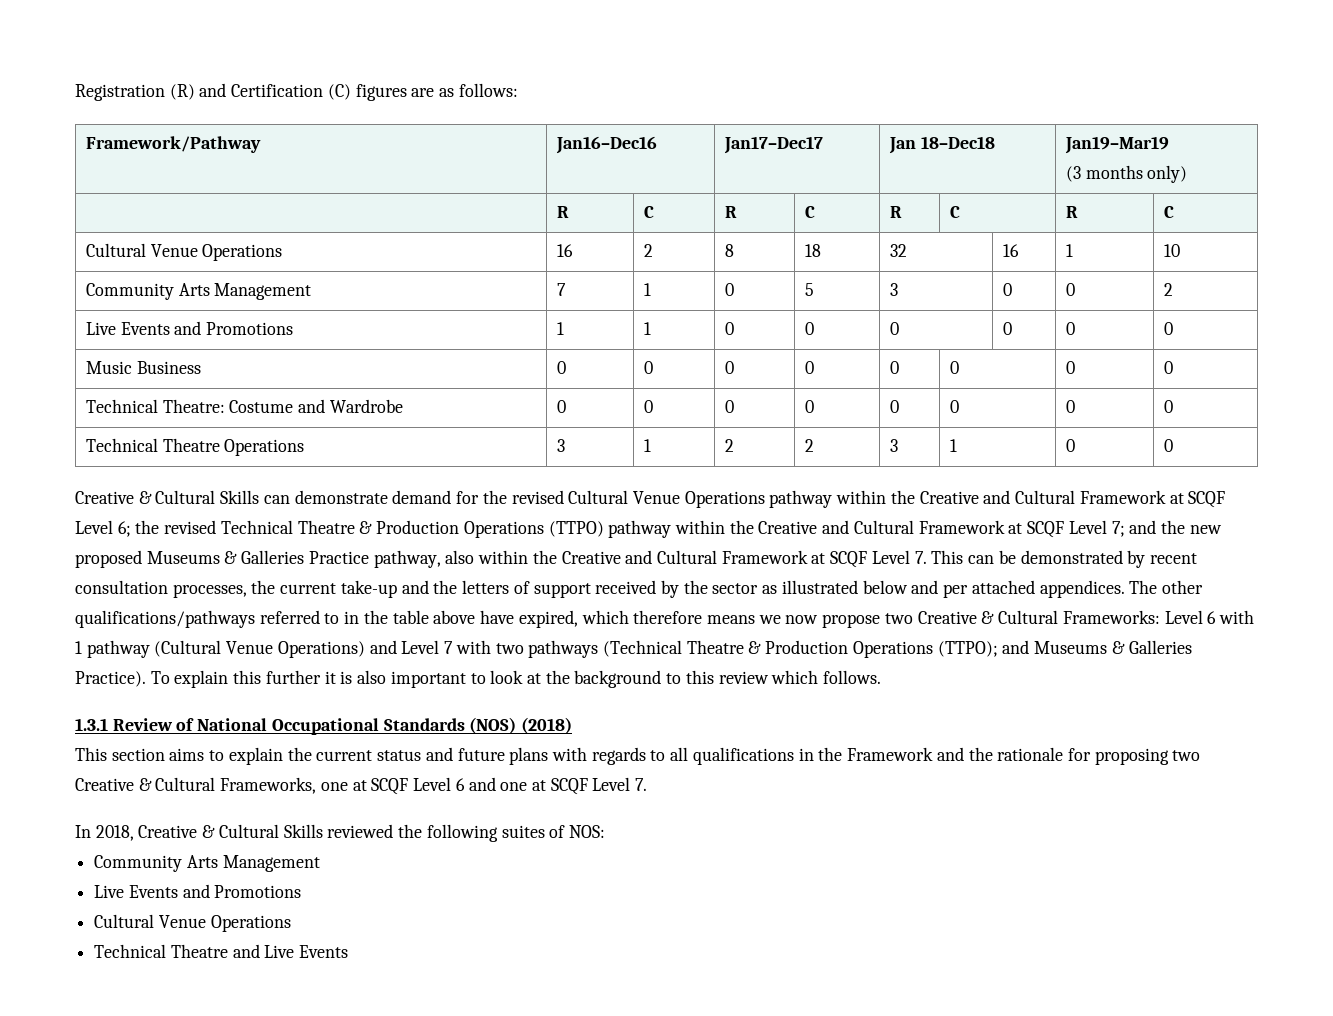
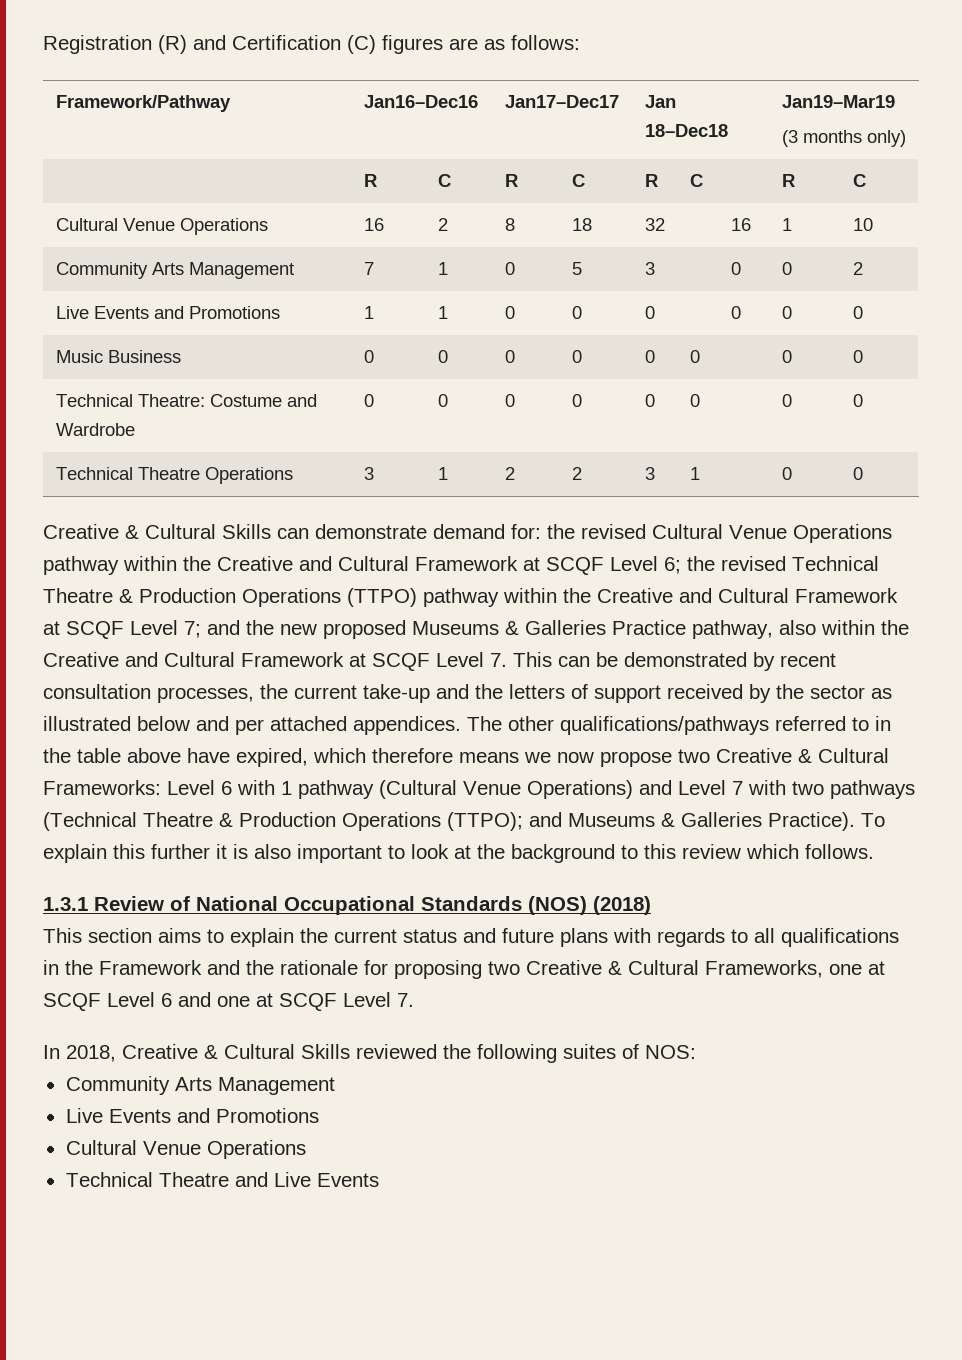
- Creative & Cultural Skills can demonstrate demand for the revised Cultural Venue Operations pathway within the Creative and Cultural Framework at SCQF Level 6;
+ Creative & Cultural Skills can demonstrate demand for: the revised Cultural Venue Operations pathway within the Creative and Cultural Framework at SCQF Level 6;

